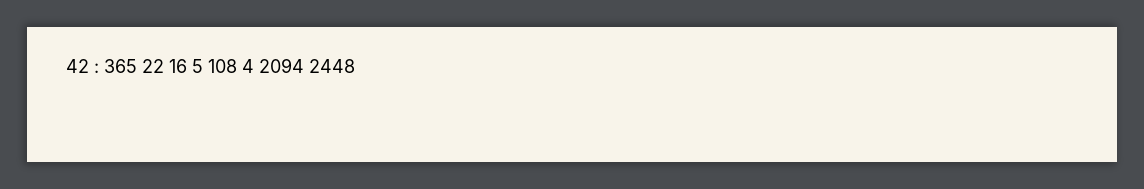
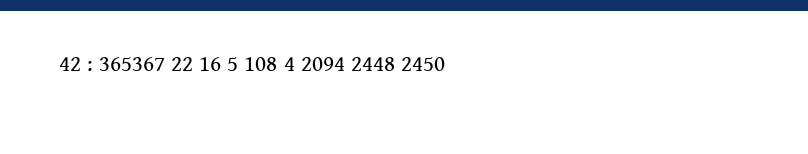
- 42 : 365 22 16 5 108 4 2094 2448
+ 42 : 365367 22 16 5 108 4 2094 2448 2450

